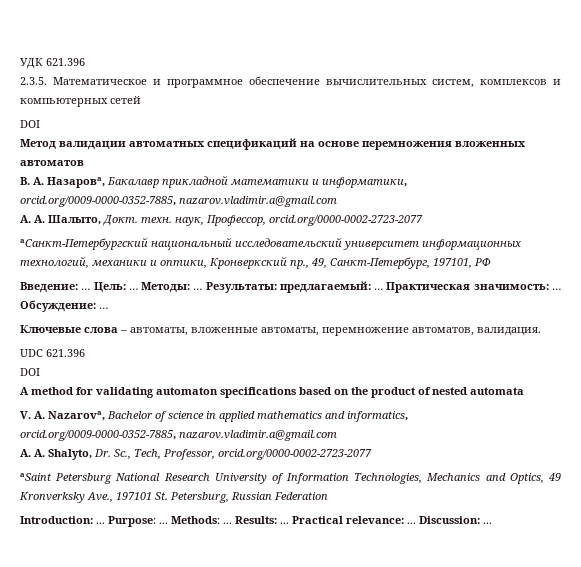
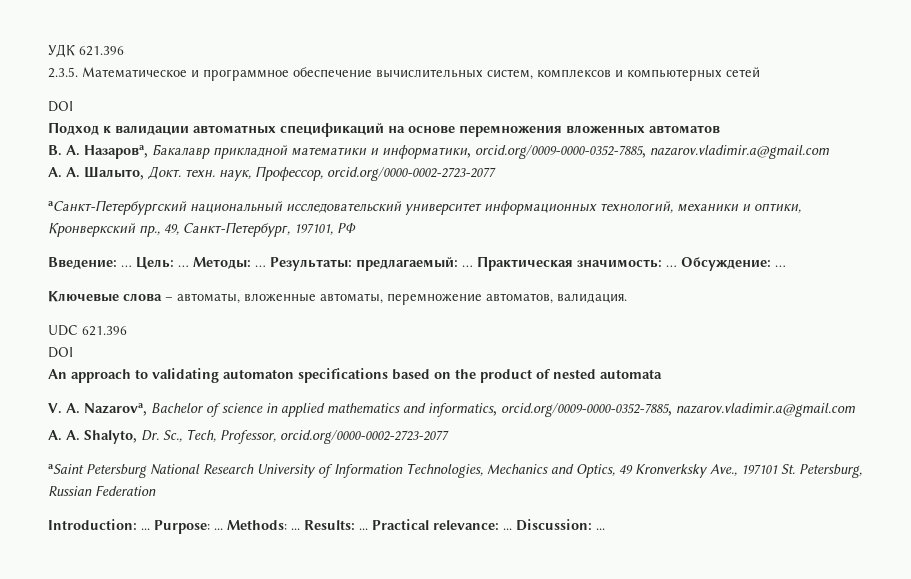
- Метод валидации автоматных спецификаций на основе перемножения вложенных автоматов
+ Подход к валидации автоматных спецификаций на основе перемножения вложенных автоматов
- A method for validating automaton specifications based on the product of nested automata
+ An approach to validating automaton specifications based on the product of nested automata

